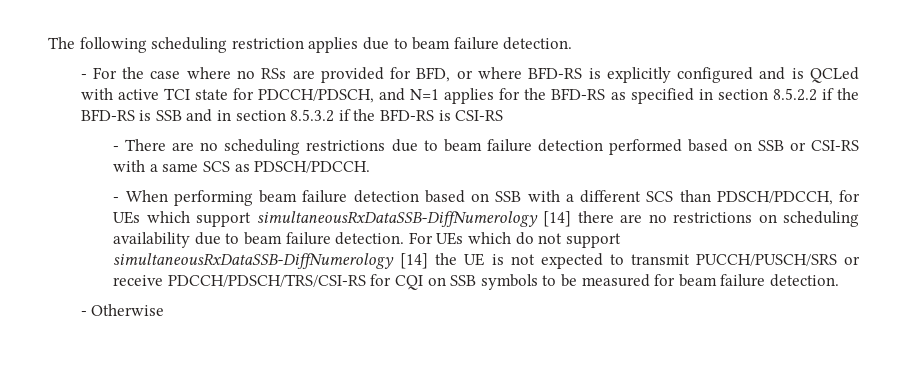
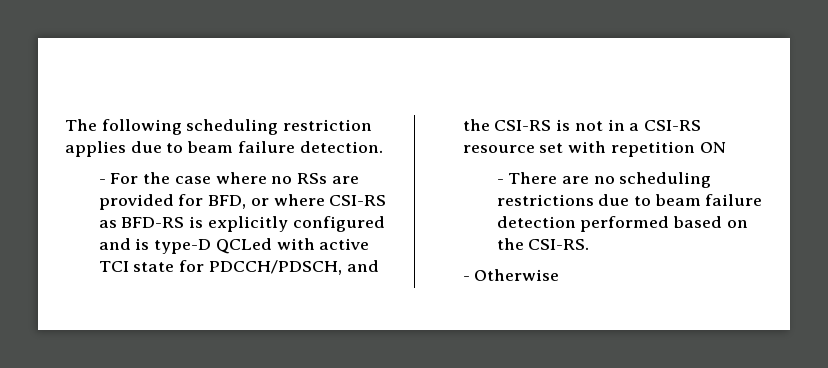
- - For the case where no RSs are provided for BFD, or where BFD-RS is explicitly configured and is QCLed with active TCI state for PDCCH/PDSCH, and N=1 applies for the BFD-RS as specified in section 8.5.2.2 if the BFD-RS is SSB and in section 8.5.3.2 if the BFD-RS is CSI-RS
+ - For the case where no RSs are provided for BFD, or where CSI-RS as BFD-RS is explicitly configured and is type-D QCLed with active TCI state for PDCCH/PDSCH, and the CSI-RS is not in a CSI-RS resource set with repetition ON
- - There are no scheduling restrictions due to beam failure detection performed based on SSB or CSI-RS with a same SCS as PDSCH/PDCCH.
- - When performing beam failure detection based on SSB with a different SCS than PDSCH/PDCCH, for UEs which support simultaneousRxDataSSB-DiffNumerology [14] there are no restrictions on scheduling availability due to beam failure detection. For UEs which do not support simultaneousRxDataSSB-DiffNumerology [14] the UE is not expected to transmit PUCCH/PUSCH/SRS or receive PDCCH/PDSCH/TRS/CSI-RS for CQI on SSB symbols to be measured for beam failure detection.
+ - There are no scheduling restrictions due to beam failure detection performed based on the CSI-RS.

